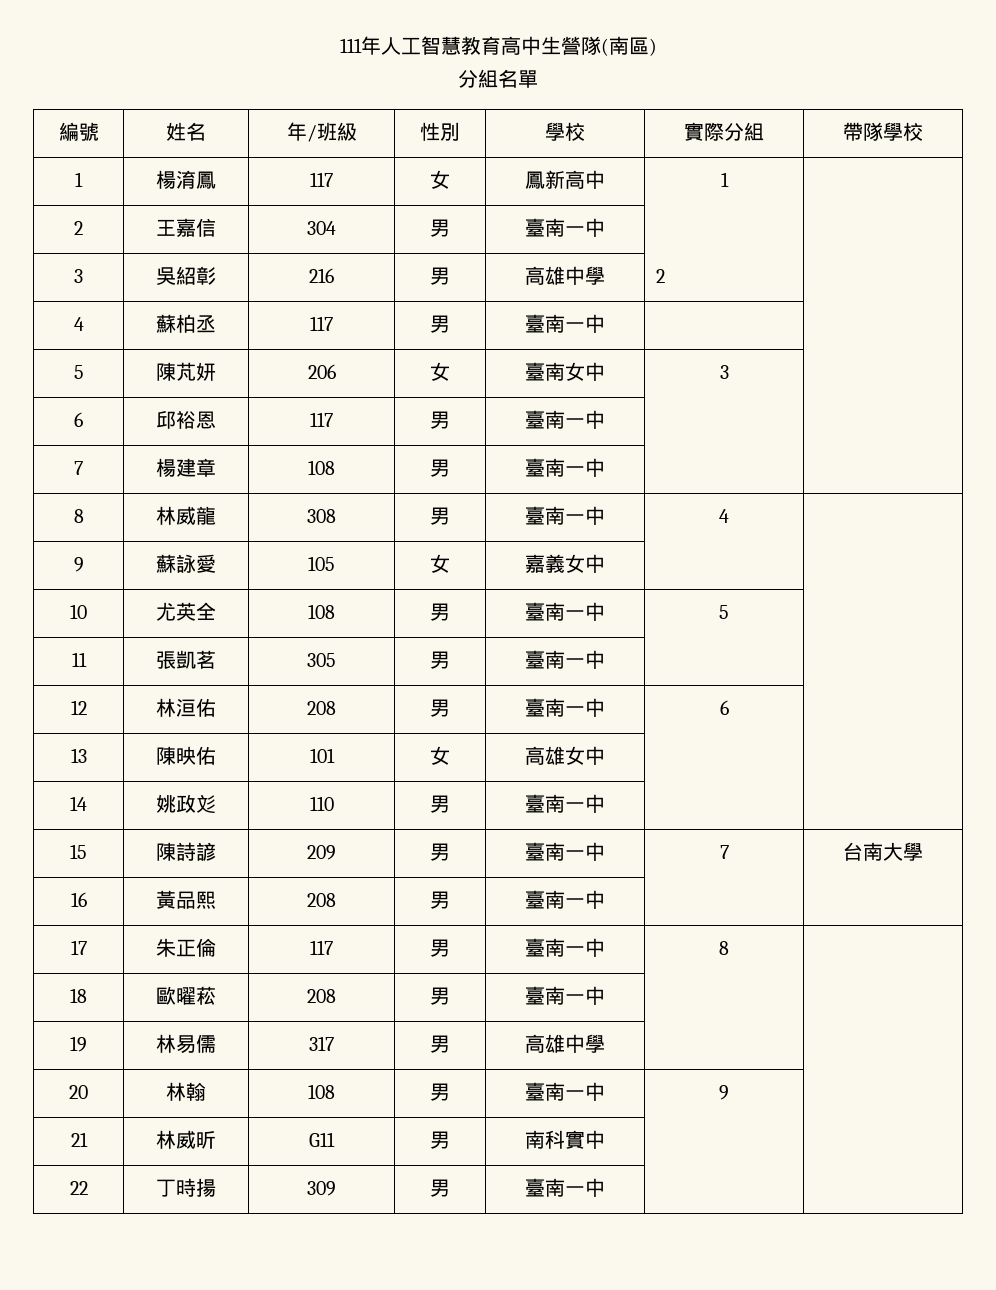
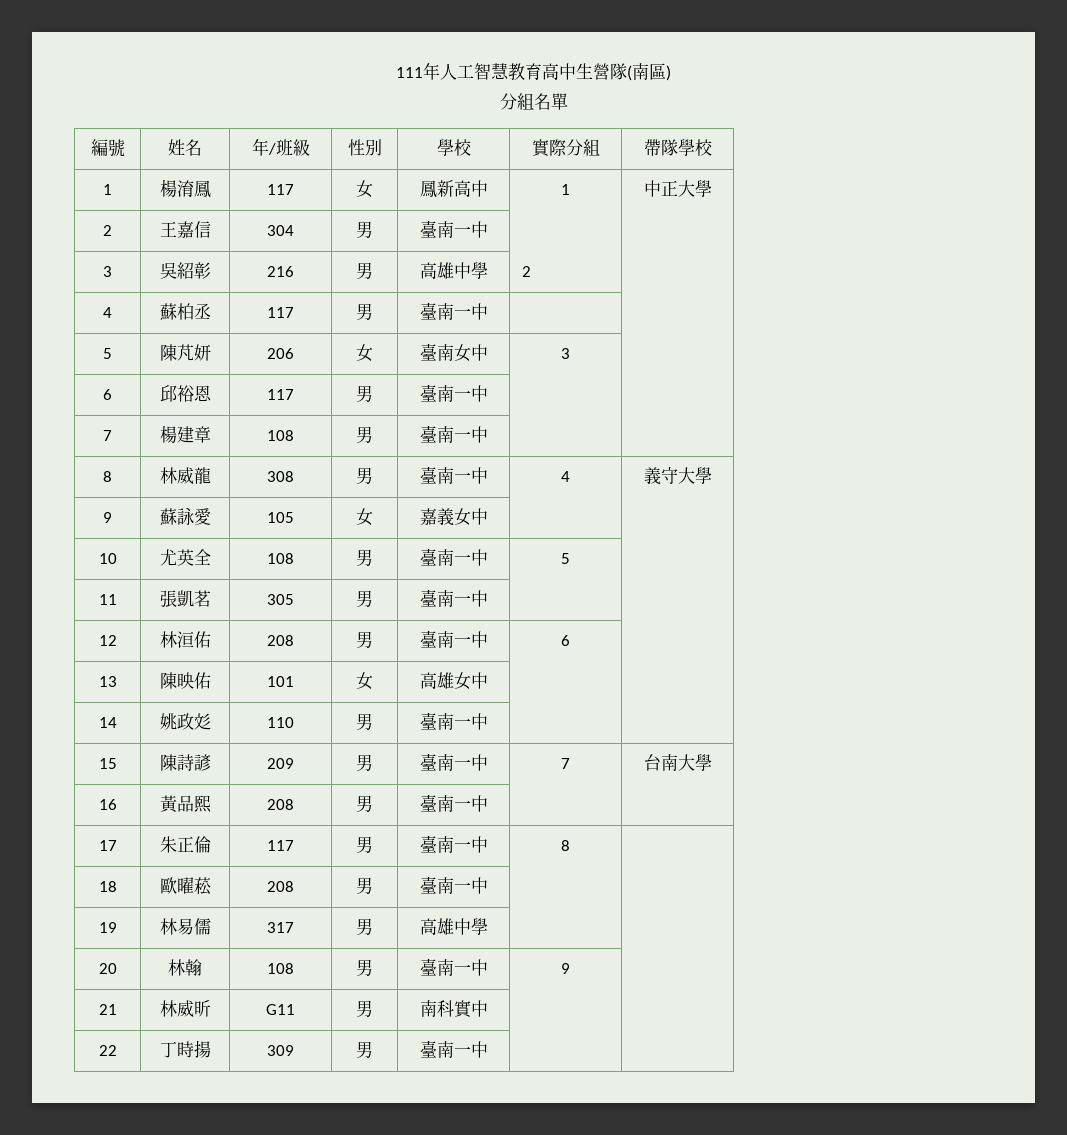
- 1 | 楊淯鳳 | 117 | 女 | 鳳新高中 | 1 |
+ 1 | 楊淯鳳 | 117 | 女 | 鳳新高中 | 1 | 中正大學
- 8 | 林威龍 | 308 | 男 | 臺南一中 | 4 |
+ 8 | 林威龍 | 308 | 男 | 臺南一中 | 4 | 義守大學

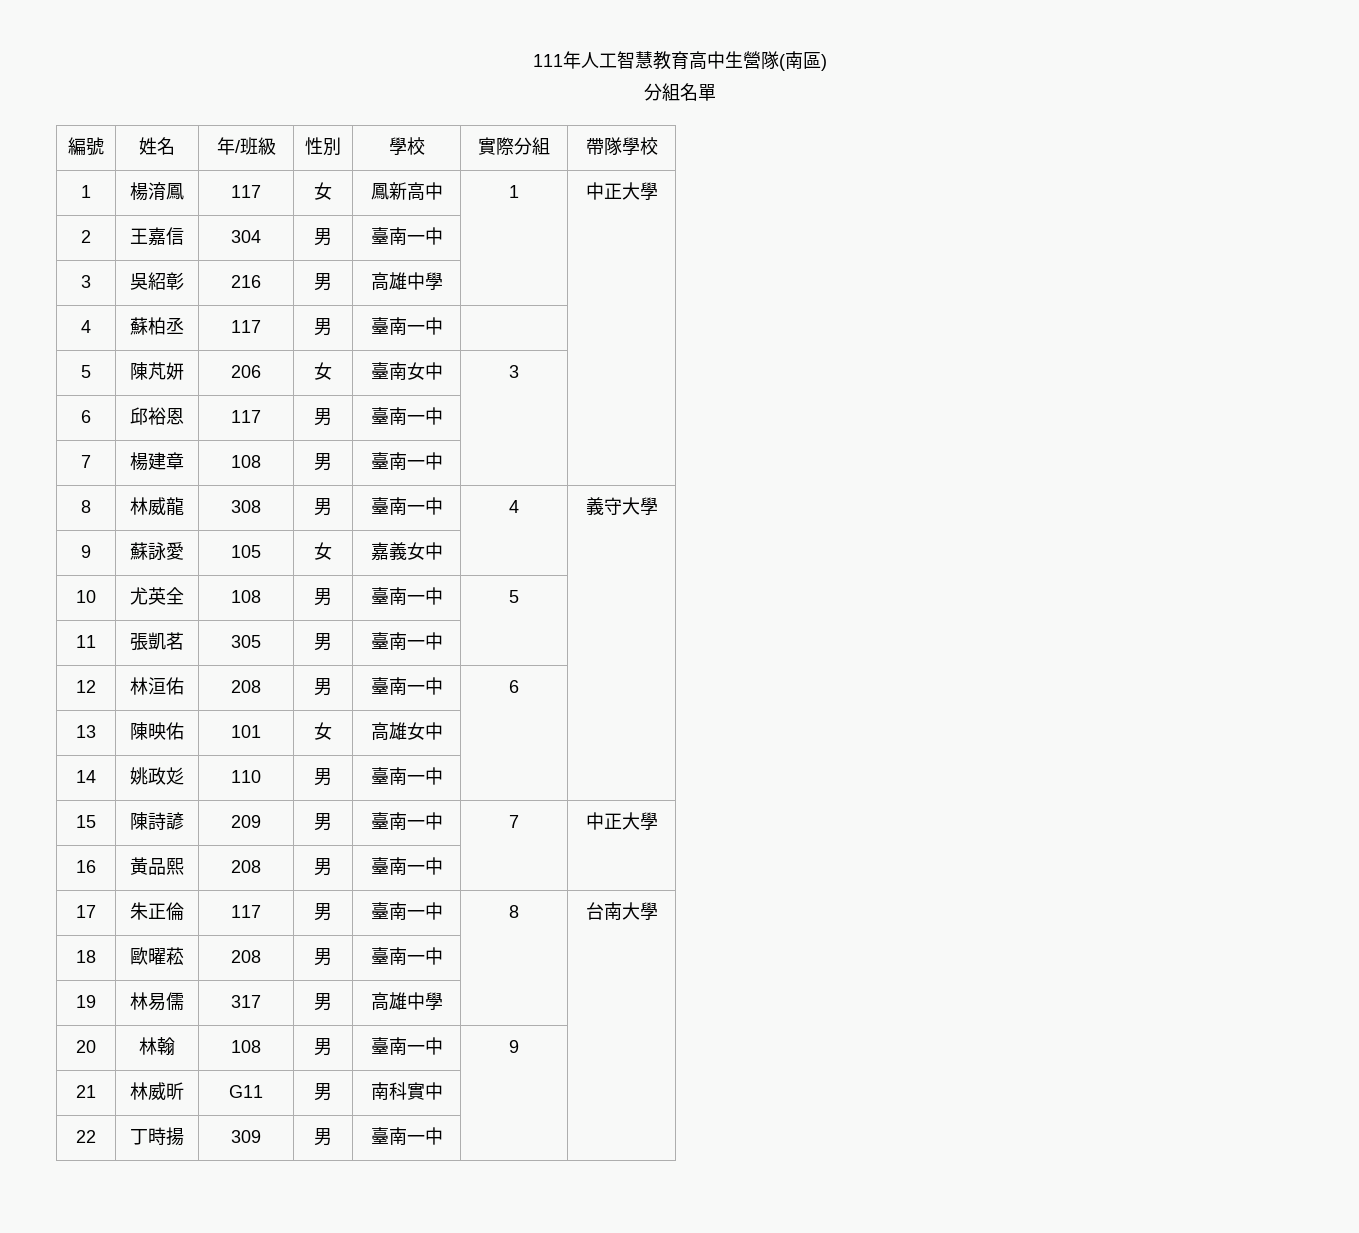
- 3 | 吳紹彰 | 216 | 男 | 高雄中學 | 2 |
+ 3 | 吳紹彰 | 216 | 男 | 高雄中學 | |
- 15 | 陳詩諺 | 209 | 男 | 臺南一中 | 7 | 台南大學
+ 15 | 陳詩諺 | 209 | 男 | 臺南一中 | 7 | 中正大學
- 17 | 朱正倫 | 117 | 男 | 臺南一中 | 8 |
+ 17 | 朱正倫 | 117 | 男 | 臺南一中 | 8 | 台南大學

